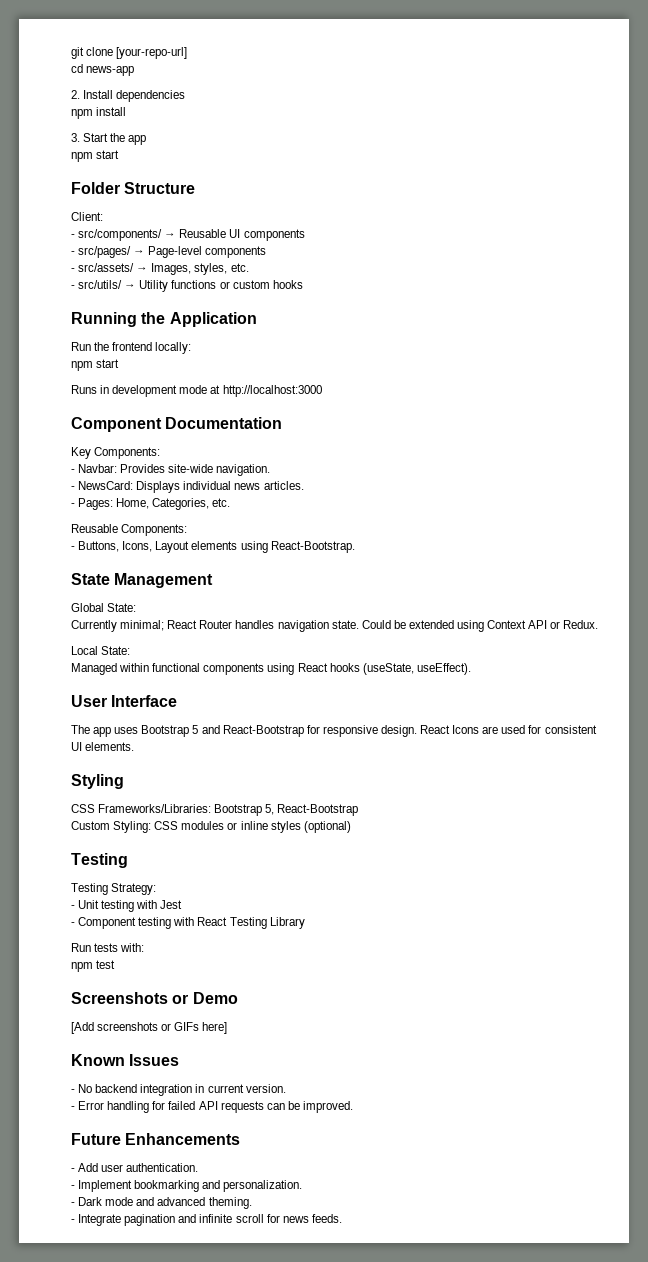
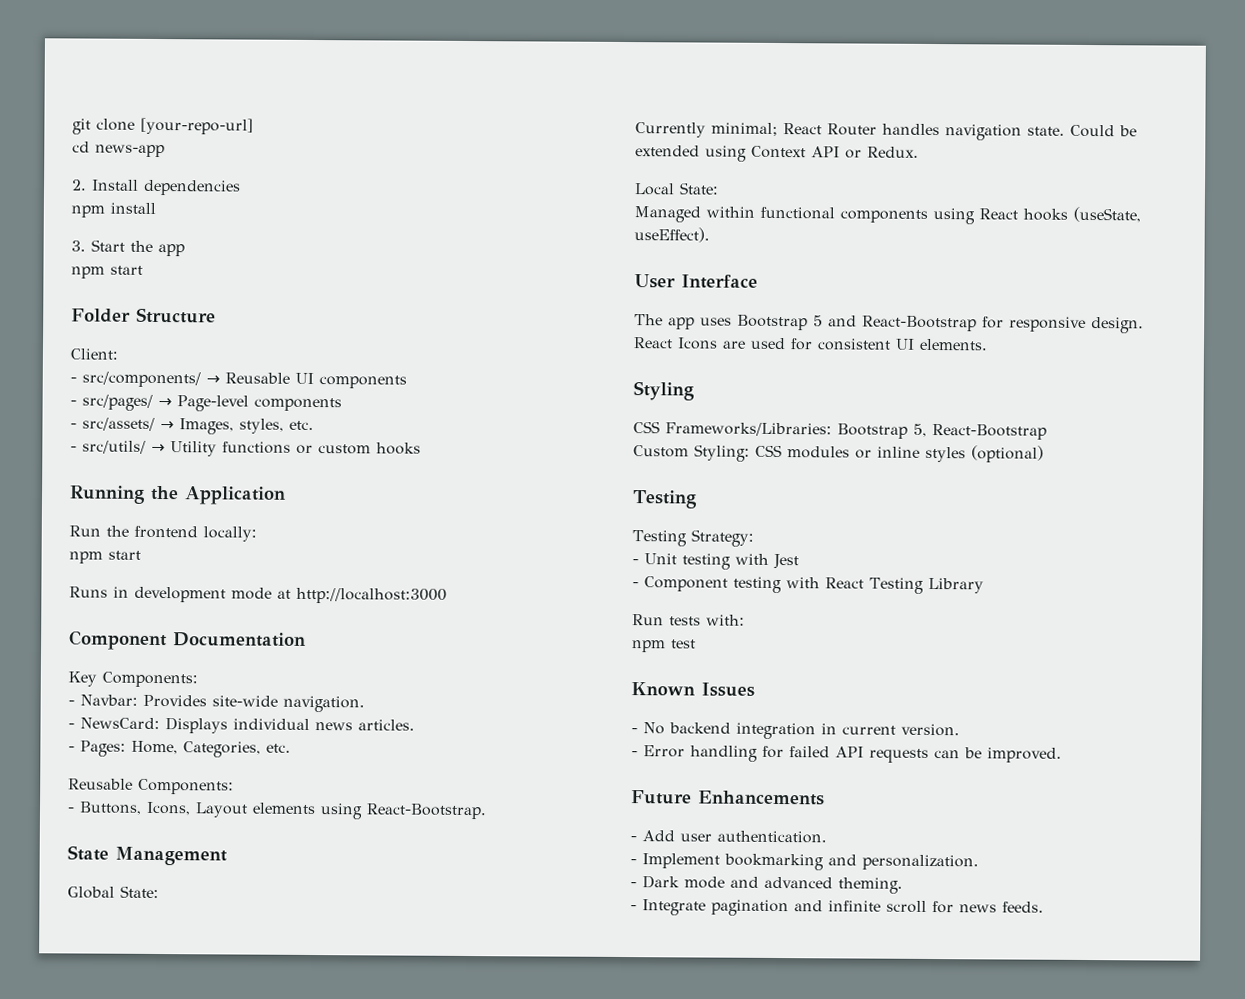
- Screenshots or Demo
- [Add screenshots or GIFs here]

